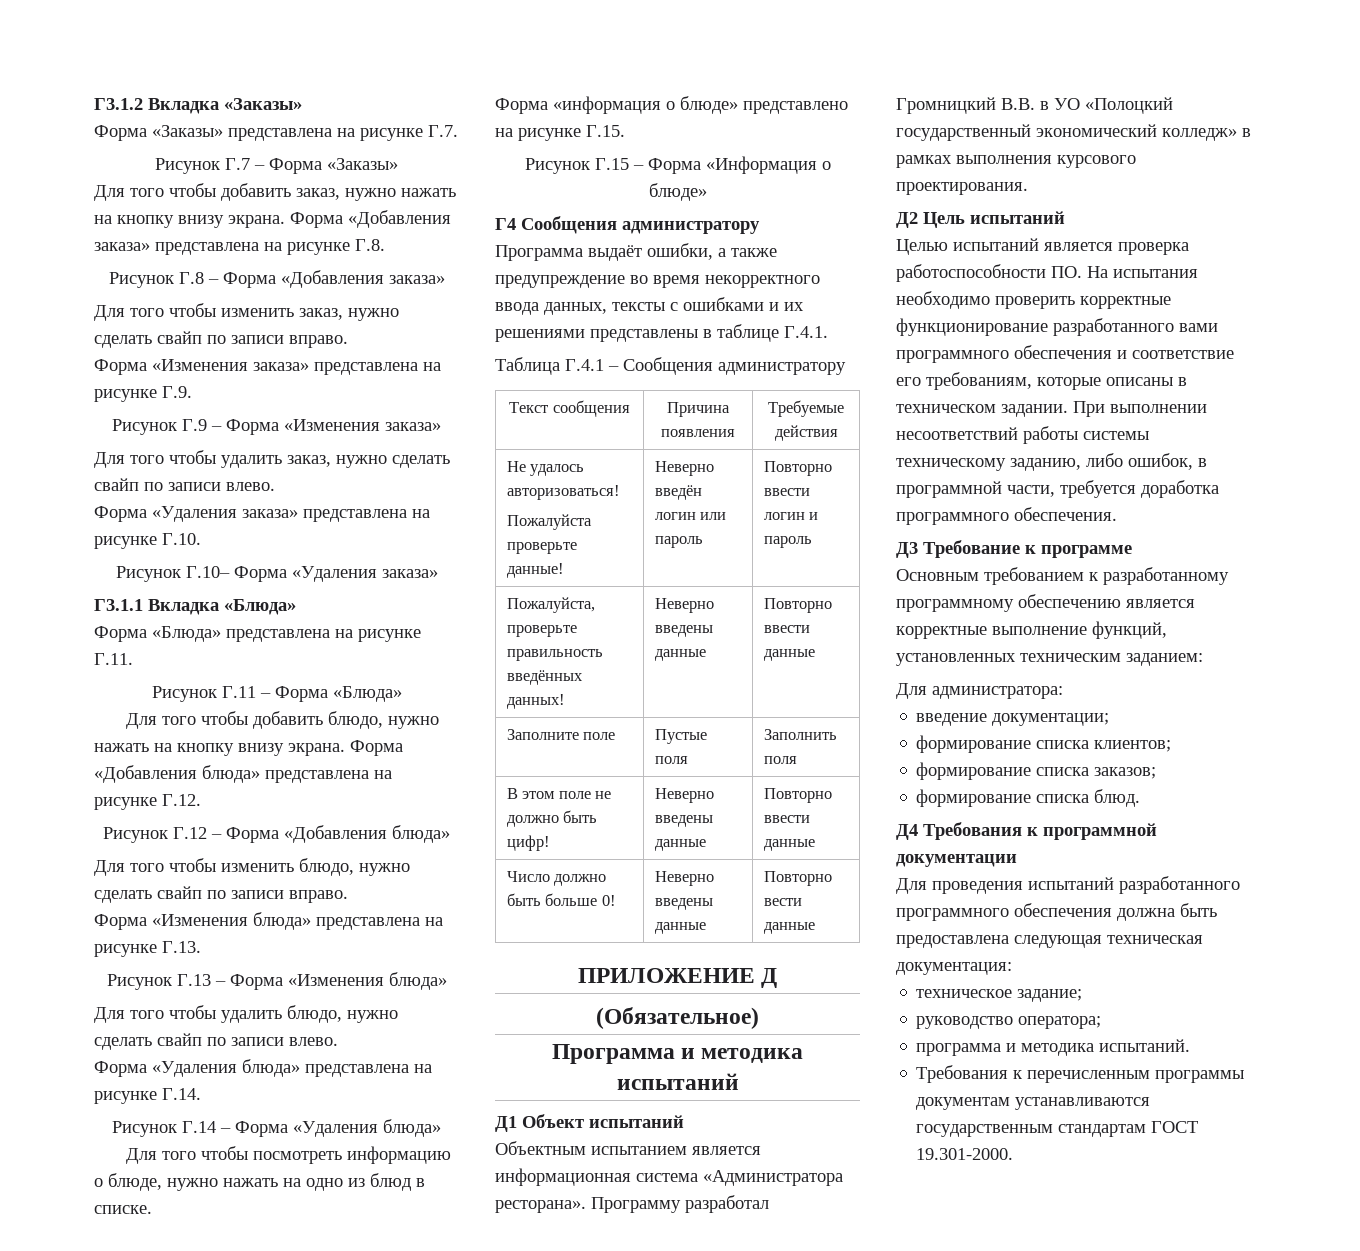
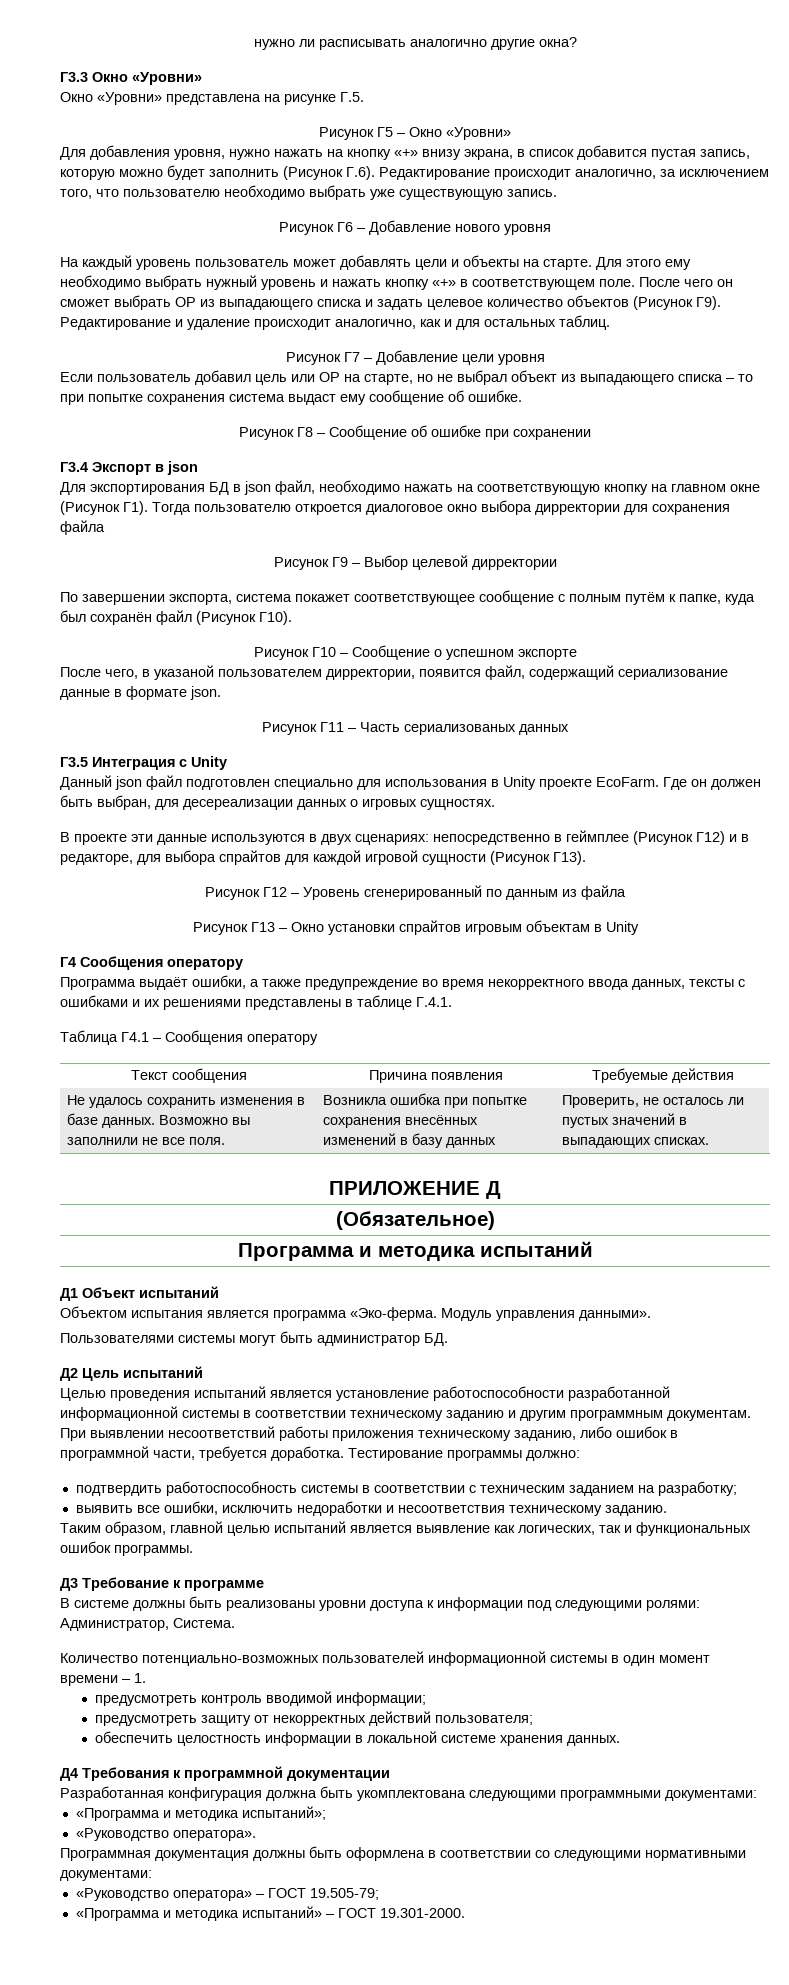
- Г3.1.2 Вкладка «Заказы»
- Форма «Заказы» представлена на рисунке Г.7.
- Рисунок Г.7 – Форма «Заказы»
- Для того чтобы добавить заказ, нужно нажать на кнопку внизу экрана. Форма «Добавления заказа» представлена на рисунке Г.8.
- Рисунок Г.8 – Форма «Добавления заказа»
- Для того чтобы изменить заказ, нужно сделать свайп по записи вправо.
- Форма «Изменения заказа» представлена на рисунке Г.9.
- Рисунок Г.9 – Форма «Изменения заказа»
- Для того чтобы удалить заказ, нужно сделать свайп по записи влево.
- Форма «Удаления заказа» представлена на рисунке Г.10.
- Рисунок Г.10– Форма «Удаления заказа»
- Г3.1.1 Вкладка «Блюда»
- Форма «Блюда» представлена на рисунке Г.11.
- Рисунок Г.11 – Форма «Блюда»
- Для того чтобы добавить блюдо, нужно нажать на кнопку внизу экрана. Форма «Добавления блюда» представлена на рисунке Г.12.
- Рисунок Г.12 – Форма «Добавления блюда»
- Для того чтобы изменить блюдо, нужно сделать свайп по записи вправо.
- Форма «Изменения блюда» представлена на рисунке Г.13.
- Рисунок Г.13 – Форма «Изменения блюда»
- Для того чтобы удалить блюдо, нужно сделать свайп по записи влево.
- Форма «Удаления блюда» представлена на рисунке Г.14.
- Рисунок Г.14 – Форма «Удаления блюда»
- Для того чтобы посмотреть информацию о блюде, нужно нажать на одно из блюд в списке.
- Форма «информация о блюде» представлено на рисунке Г.15.
- Рисунок Г.15 – Форма «Информация о блюде»
+ нужно ли расписывать аналогично другие окна?
+ Г3.3 Окно «Уровни»
+ Окно «Уровни» представлена на рисунке Г.5.
+ Рисунок Г5 – Окно «Уровни»
+ Для добавления уровня, нужно нажать на кнопку «+» внизу экрана, в список добавится пустая запись, которую можно будет заполнить (Рисунок Г.6). Редактирование происходит аналогично, за исключением того, что пользователю необходимо выбрать уже существующую запись.
+ Рисунок Г6 – Добавление нового уровня
+ На каждый уровень пользователь может добавлять цели и объекты на старте. Для этого ему необходимо выбрать нужный уровень и нажать кнопку «+» в соответствующем поле. После чего он сможет выбрать ОР из выпадающего списка и задать целевое количество объектов (Рисунок Г9). Редактирование и удаление происходит аналогично, как и для остальных таблиц.
+ Рисунок Г7 – Добавление цели уровня
+ Если пользователь добавил цель или ОР на старте, но не выбрал объект из выпадающего списка – то при попытке сохранения система выдаст ему сообщение об ошибке.
+ Рисунок Г8 – Сообщение об ошибке при сохранении
+ Г3.4 Экспорт в json
+ Для экспортирования БД в json файл, необходимо нажать на соответствующую кнопку на главном окне (Рисунок Г1). Тогда пользователю откроется диалоговое окно выбора дирректории для сохранения файла
+ Рисунок Г9 – Выбор целевой дирректории
+ По завершении экспорта, система покажет соответствующее сообщение с полным путём к папке, куда был сохранён файл (Рисунок Г10).
+ Рисунок Г10 – Сообщение о успешном экспорте
+ После чего, в указаной пользователем дирректории, появится файл, содержащий сериализование данные в формате json.
+ Рисунок Г11 – Часть сериализованых данных
+ Г3.5 Интеграция с Unity
+ Данный json файл подготовлен специально для использования в Unity проекте EcoFarm. Где он должен быть выбран, для десереализации данных о игровых сущностях.
+ В проекте эти данные используются в двух сценариях: непосредственно в геймплее (Рисунок Г12) и в редакторе, для выбора спрайтов для каждой игровой сущности (Рисунок Г13).
+ Рисунок Г12 – Уровень сгенерированный по данным из файла
+ Рисунок Г13 – Окно установки спрайтов игровым объектам в Unity
- Г4 Сообщения администратору
+ Г4 Сообщения оператору
- Таблица Г.4.1 – Сообщения администратору
+ Таблица Г4.1 – Сообщения оператору
- Не удалось авторизоваться!
- Пожалуйста проверьте данные! | Неверно введён логин или пароль | Повторно ввести логин и пароль
- Пожалуйста, проверьте правильность введённых данных! | Неверно введены данные | Повторно ввести данные
- Заполните поле | Пустые поля | Заполнить поля
- В этом поле не должно быть цифр! | Неверно введены данные | Повторно ввести данные
- Число должно быть больше 0! | Неверно введены данные | Повторно вести данные
+ Не удалось сохранить изменения в базе данных. Возможно вы заполнили не все поля. | Возникла ошибка при попытке сохранения внесённых изменений в базу данных | Проверить, не осталось ли пустых значений в выпадающих списках.
- Объектным испытанием является информационная система «Администратора ресторана». Программу разработал Громницкий В.В. в УО «Полоцкий государственный экономический колледж» в рамках выполнения курсового проектирования.
+ Объектом испытания является программа «Эко-ферма. Модуль управления данными».
+ Пользователями системы могут быть администратор БД.
- Целью испытаний является проверка работоспособности ПО. На испытания необходимо проверить корректные функционирование разработанного вами программного обеспечения и соответствие его требованиям, которые описаны в техническом задании. При выполнении несоответствий работы системы техническому заданию, либо ошибок, в программной части, требуется доработка программного обеспечения.
+ Целью проведения испытаний является установление работоспособности разработанной информационной системы в соответствии техническому заданию и другим программным документам. При выявлении несоответствий работы приложения техническому заданию, либо ошибок в программной части, требуется доработка. Тестирование программы должно:
+ подтвердить работоспособность системы в соответствии с техническим заданием на разработку;
+ выявить все ошибки, исключить недоработки и несоответствия техническому заданию.
+ Таким образом, главной целью испытаний является выявление как логических, так и функциональных ошибок программы.
  Д3 Требование к программе
- Основным требованием к разработанному программному обеспечению является корректные выполнение функций, установленных техническим заданием:
- Для администратора:
- введение документации;
- формирование списка клиентов;
- формирование списка заказов;
- формирование списка блюд.
+ В системе должны быть реализованы уровни доступа к информации под следующими ролями: Администратор, Система.
+ Количество потенциально-возможных пользователей информационной системы в один момент времени – 1.
+ предусмотреть контроль вводимой информации;
+ предусмотреть защиту от некорректных действий пользователя;
+ обеспечить целостность информации в локальной системе хранения данных.
- Для проведения испытаний разработанного программного обеспечения должна быть предоставлена следующая техническая документация:
- техническое задание;
- руководство оператора;
- программа и методика испытаний.
- Требования к перечисленным программы документам устанавливаются государственным стандартам ГОСТ 19.301-2000.
+ Разработанная конфигурация должна быть укомплектована следующими программными документами:
+ «Программа и методика испытаний»;
+ «Руководство оператора».
+ Программная документация должны быть оформлена в соответствии со следующими нормативными документами:
+ «Руководство оператора» – ГОСТ 19.505-79;
+ «Программа и методика испытаний» – ГОСТ 19.301-2000.

